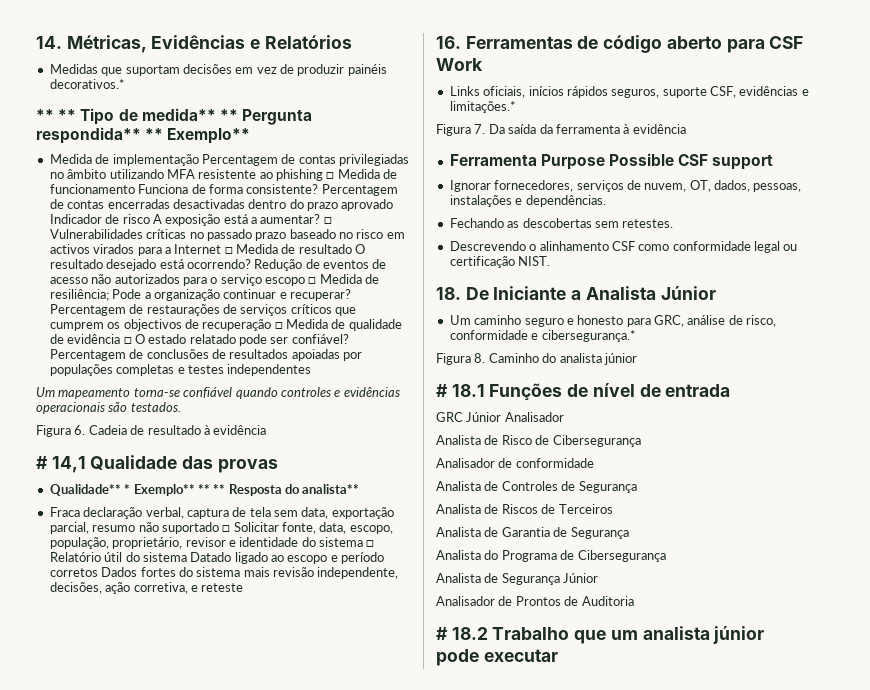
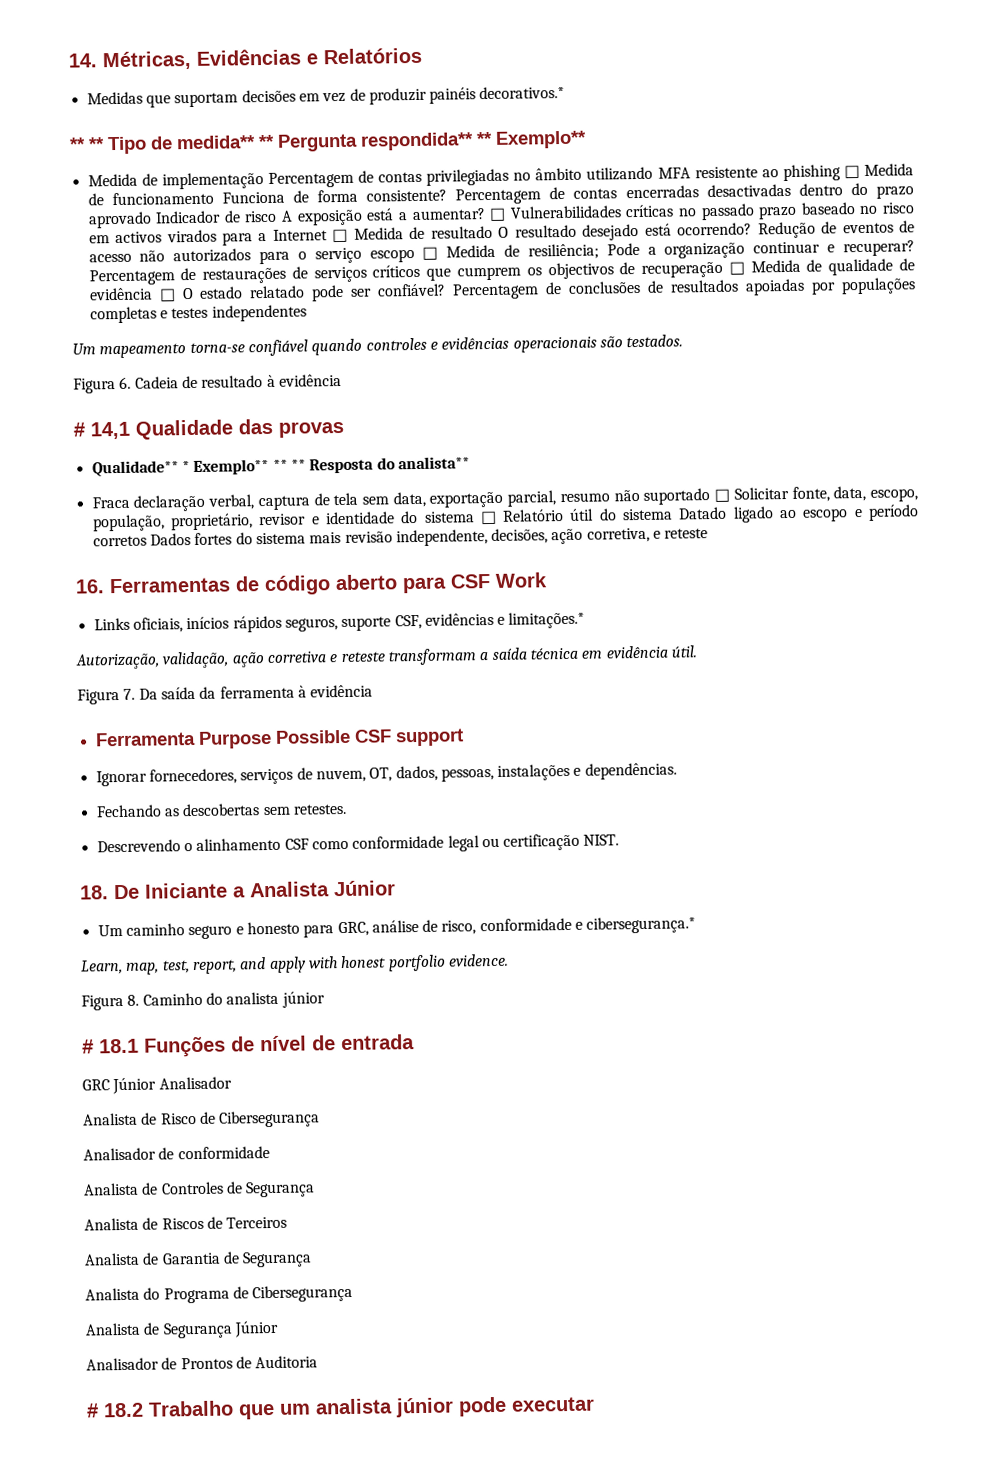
+ Autorização, validação, ação corretiva e reteste transformam a saída técnica em evidência útil.
+ Learn, map, test, report, and apply with honest portfolio evidence.

